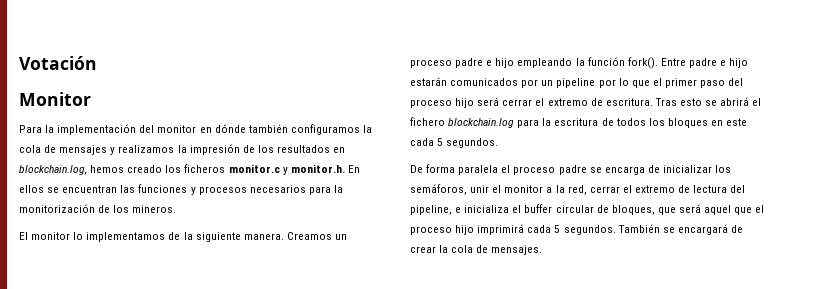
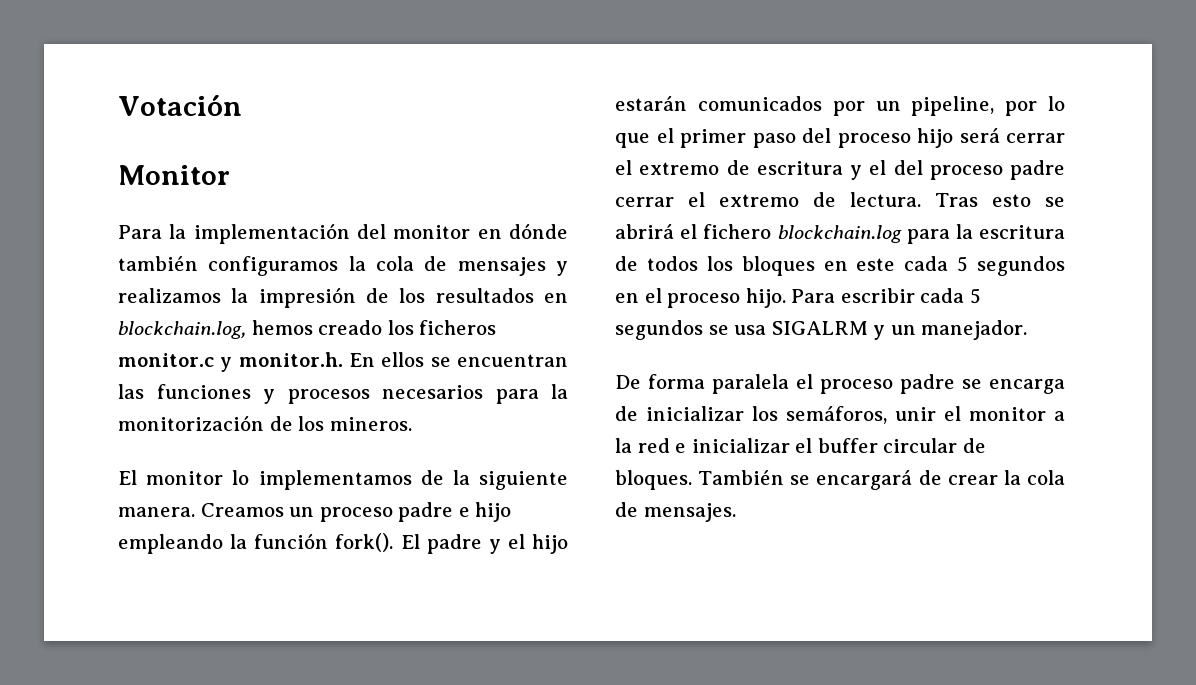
- Entre padre e hijo estarán comunicados por un pipeline por lo que el primer paso del proceso hijo será cerrar el extremo de escritura.
+ El padre y el hijo estarán comunicados por un pipeline, por lo que el primer paso del proceso hijo será cerrar el extremo de escritura y el del proceso padre cerrar el extremo de lectura.
- Tras esto se abrirá el fichero blockchain.log para la escritura de todos los bloques en este cada 5 segundos.
+ Tras esto se abrirá el fichero blockchain.log para la escritura de todos los bloques en este cada 5 segundos en el proceso hijo. Para escribir cada 5 segundos se usa SIGALRM y un manejador.
- De forma paralela el proceso padre se encarga de inicializar los semáforos, unir el monitor a la red, cerrar el extremo de lectura del pipeline, e inicializa el buffer circular de bloques, que será aquel que el proceso hijo imprimirá cada 5 segundos.
+ De forma paralela el proceso padre se encarga de inicializar los semáforos, unir el monitor a la red e inicializar el buffer circular de bloques.

